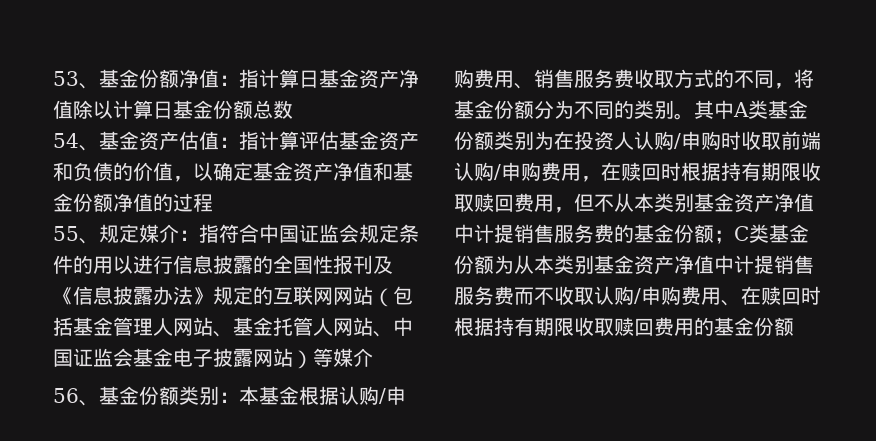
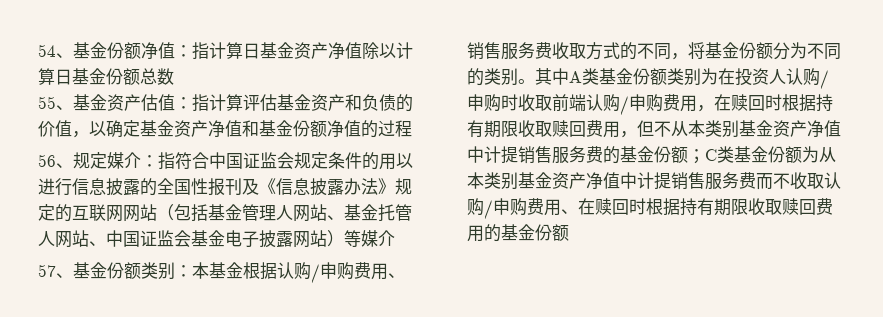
- 53、基金份额净值：指计算日基金资产净值除以计算日基金份额总数
+ 54、基金份额净值：指计算日基金资产净值除以计算日基金份额总数
- 54、基金资产估值：指计算评估基金资产和负债的价值，以确定基金资产净值和基金份额净值的过程
+ 55、基金资产估值：指计算评估基金资产和负债的价值，以确定基金资产净值和基金份额净值的过程
- 55、规定媒介：指符合中国证监会规定条件的用以进行信息披露的全国性报刊及《信息披露办法》规定的互联网网站（包括基金管理人网站、基金托管人网站、中国证监会基金电子披露网站）等媒介
+ 56、规定媒介：指符合中国证监会规定条件的用以进行信息披露的全国性报刊及《信息披露办法》规定的互联网网站（包括基金管理人网站、基金托管人网站、中国证监会基金电子披露网站）等媒介
- 56、基金份额类别：本基金根据认购/申购费用、销售服务费收取方式的不同，将基金份额分为不同的类别。
+ 57、基金份额类别：本基金根据认购/申购费用、销售服务费收取方式的不同，将基金份额分为不同的类别。

